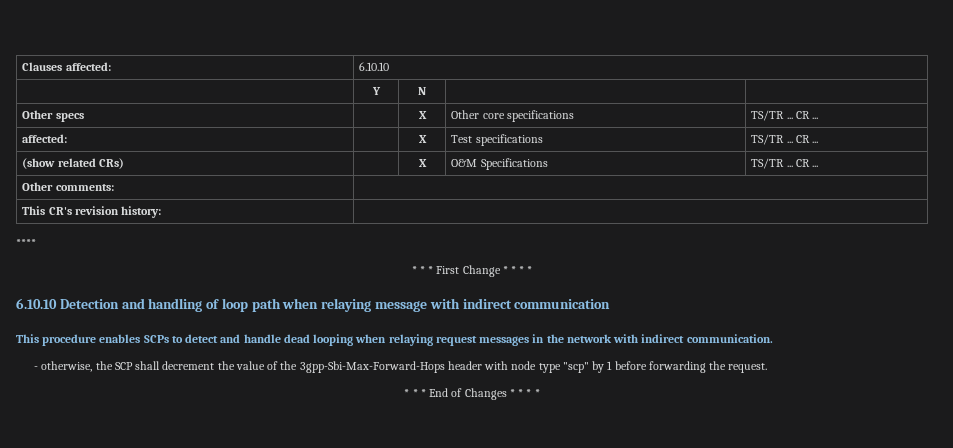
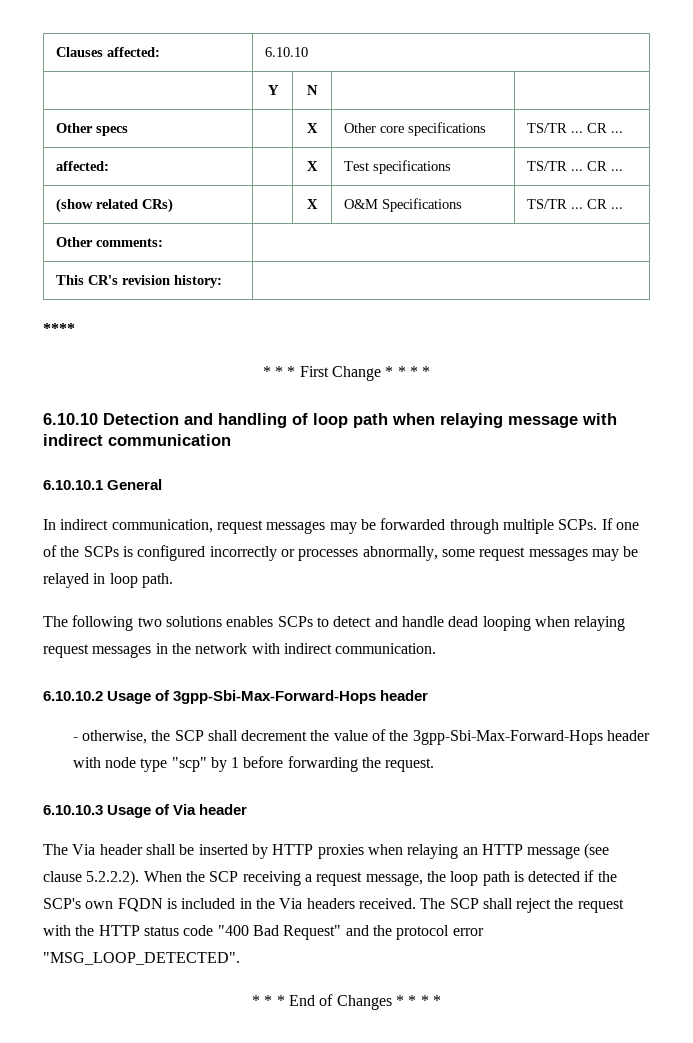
- This procedure enables SCPs to detect and handle dead looping when relaying request messages in the network with indirect communication.
+ 6.10.10.1 General
+ In indirect communication, request messages may be forwarded through multiple SCPs. If one of the SCPs is configured incorrectly or processes abnormally, some request messages may be relayed in loop path.
+ The following two solutions enables SCPs to detect and handle dead looping when relaying request messages in the network with indirect communication.
+ 6.10.10.2 Usage of 3gpp-Sbi-Max-Forward-Hops header
+ 6.10.10.3 Usage of Via header
+ The Via header shall be inserted by HTTP proxies when relaying an HTTP message (see clause 5.2.2.2). When the SCP receiving a request message, the loop path is detected if the SCP's own FQDN is included in the Via headers received. The SCP shall reject the request with the HTTP status code "400 Bad Request" and the protocol error "MSG_LOOP_DETECTED".

